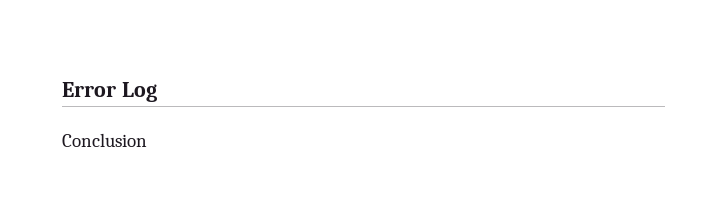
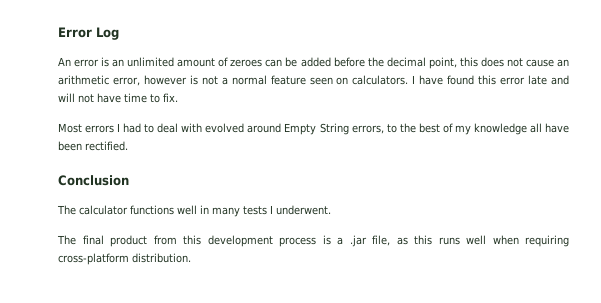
+ An error is an unlimited amount of zeroes can be added before the decimal point, this does not cause an arithmetic error, however is not a normal feature seen on calculators. I have found this error late and will not have time to fix.
+ Most errors I had to deal with evolved around Empty String errors, to the best of my knowledge all have been rectified.
  Conclusion
+ The calculator functions well in many tests I underwent.
+ The final product from this development process is a .jar file, as this runs well when requiring cross-platform distribution.

